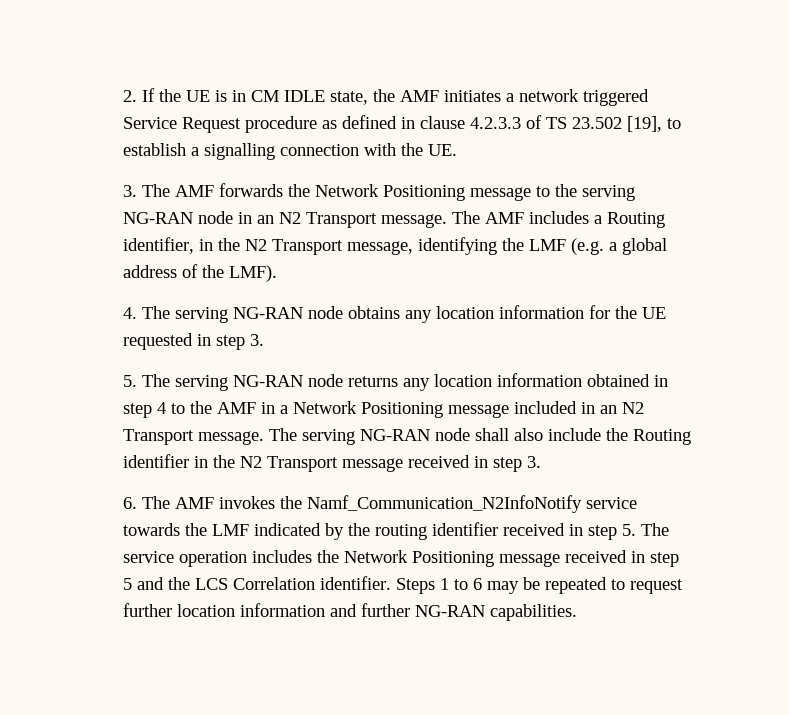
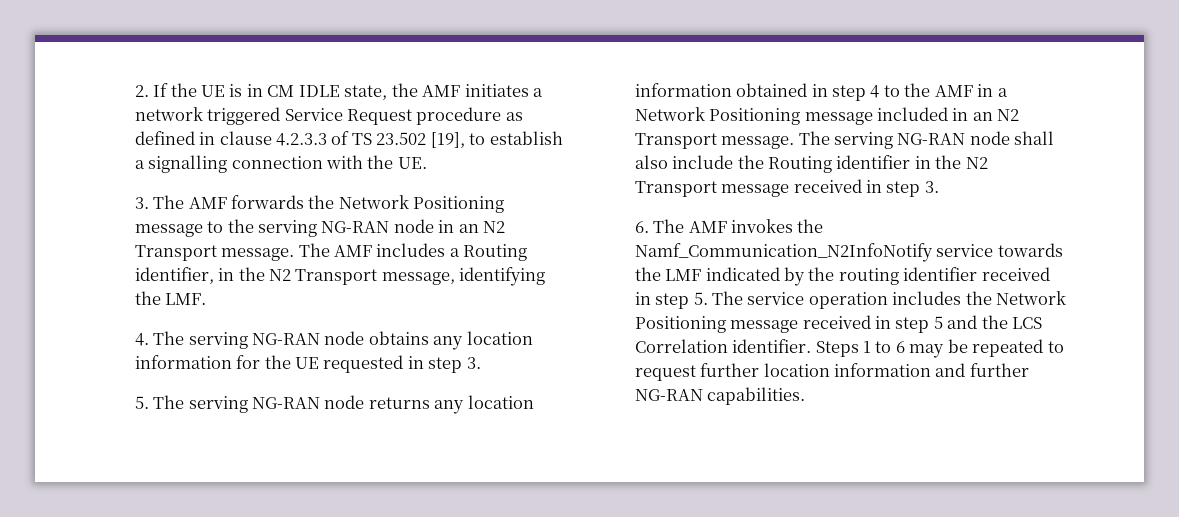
- The AMF includes a Routing identifier, in the N2 Transport message, identifying the LMF (e.g. a global address of the LMF).
+ The AMF includes a Routing identifier, in the N2 Transport message, identifying the LMF.

